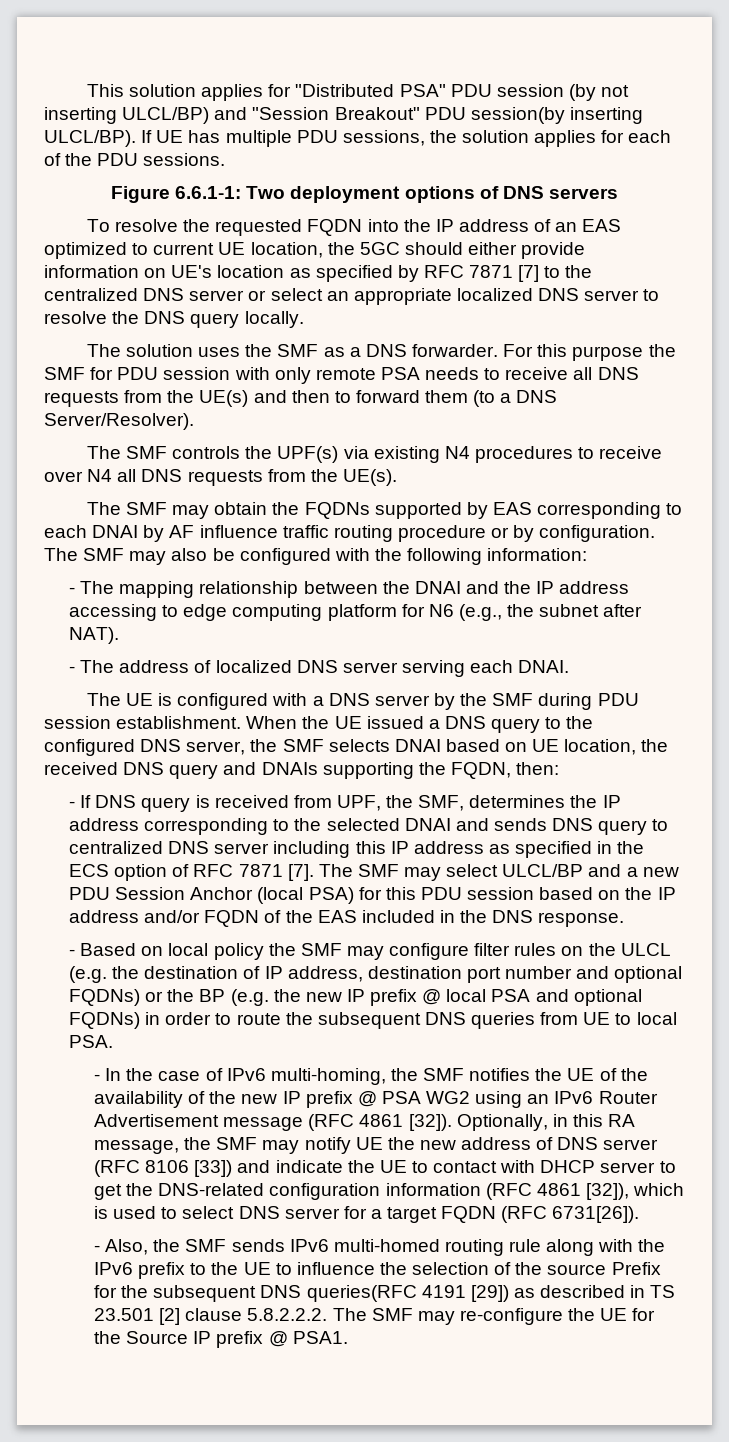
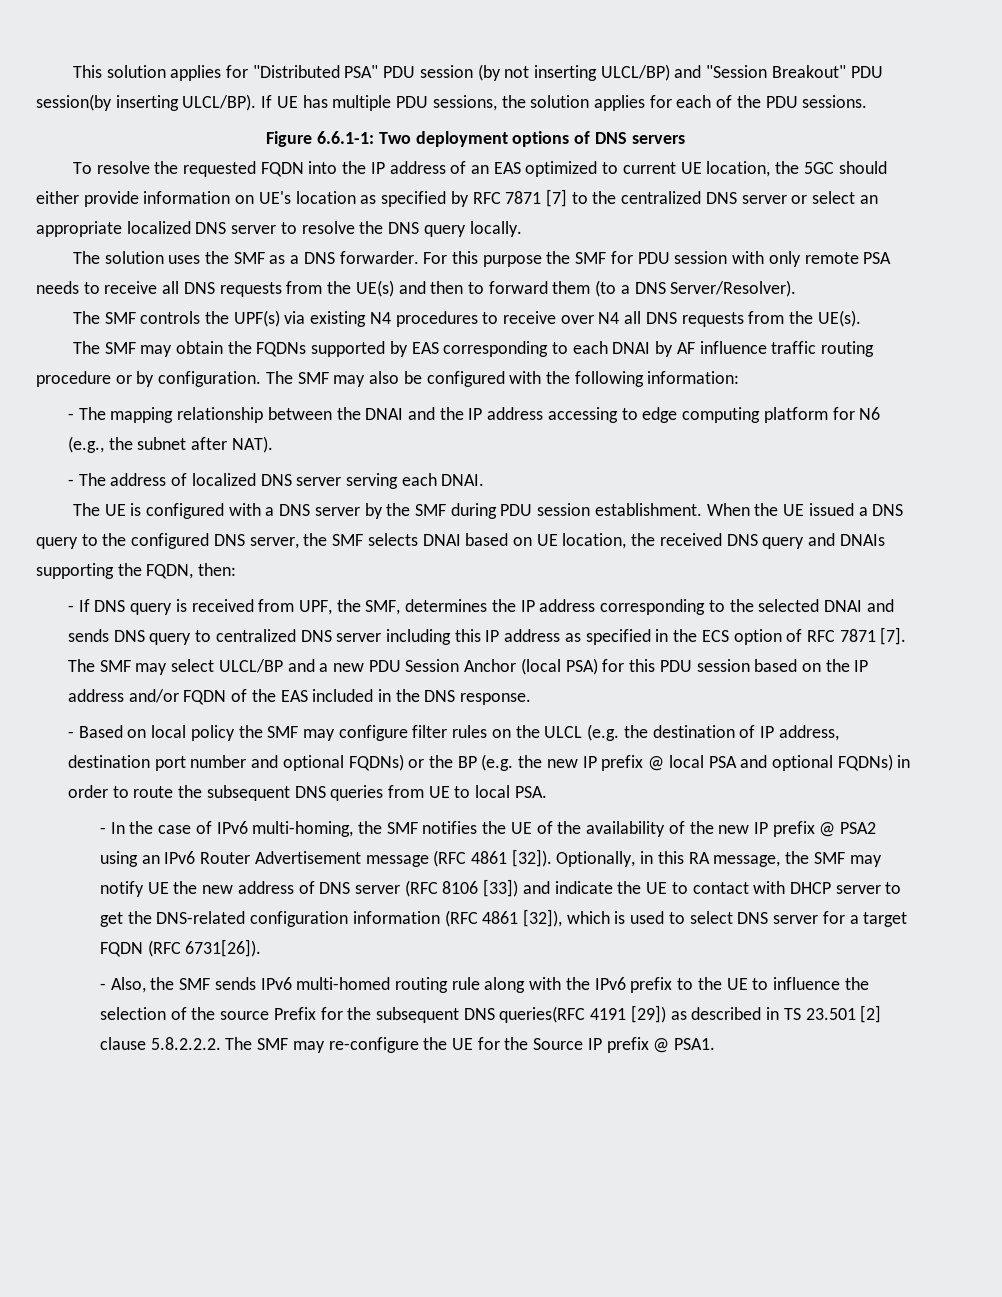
- - In the case of IPv6 multi-homing, the SMF notifies the UE of the availability of the new IP prefix @ PSA WG2 using an IPv6 Router Advertisement message (RFC 4861 [32]).
+ - In the case of IPv6 multi-homing, the SMF notifies the UE of the availability of the new IP prefix @ PSA2 using an IPv6 Router Advertisement message (RFC 4861 [32]).

